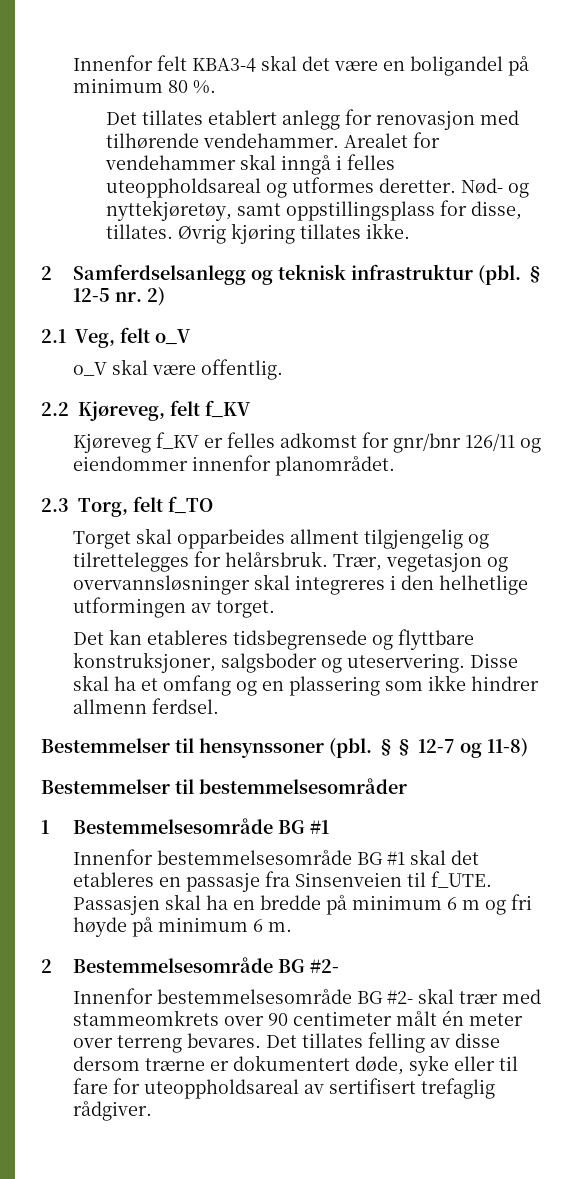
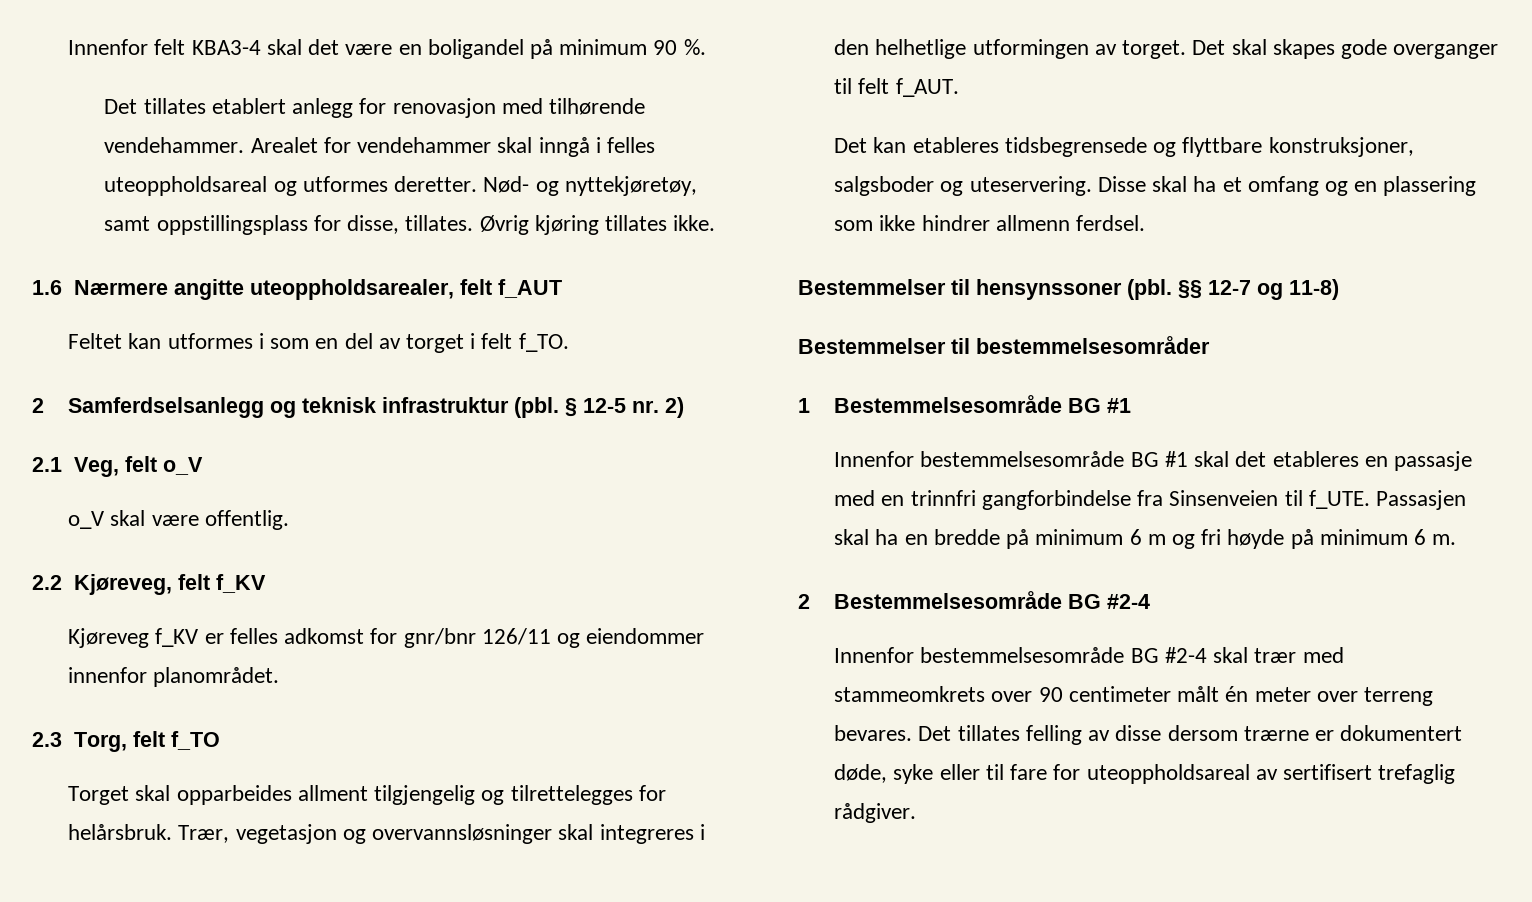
- Innenfor felt KBA3-4 skal det være en boligandel på minimum 80 %.
+ Innenfor felt KBA3-4 skal det være en boligandel på minimum 90 %.
+ 1.6 Nærmere angitte uteoppholdsarealer, felt f_AUT
+ Feltet kan utformes i som en del av torget i felt f_TO.
+ Det skal skapes gode overganger til felt f_AUT.
- Innenfor bestemmelsesområde BG #1 skal det etableres en passasje fra Sinsenveien til f_UTE.
+ Innenfor bestemmelsesområde BG #1 skal det etableres en passasje med en trinnfri gangforbindelse fra Sinsenveien til f_UTE.
- 2 Bestemmelsesområde BG #2-
- Innenfor bestemmelsesområde BG #2- skal trær med stammeomkrets over 90 centimeter målt én meter over terreng bevares.
+ 2 Bestemmelsesområde BG #2-4
+ Innenfor bestemmelsesområde BG #2-4 skal trær med stammeomkrets over 90 centimeter målt én meter over terreng bevares.

